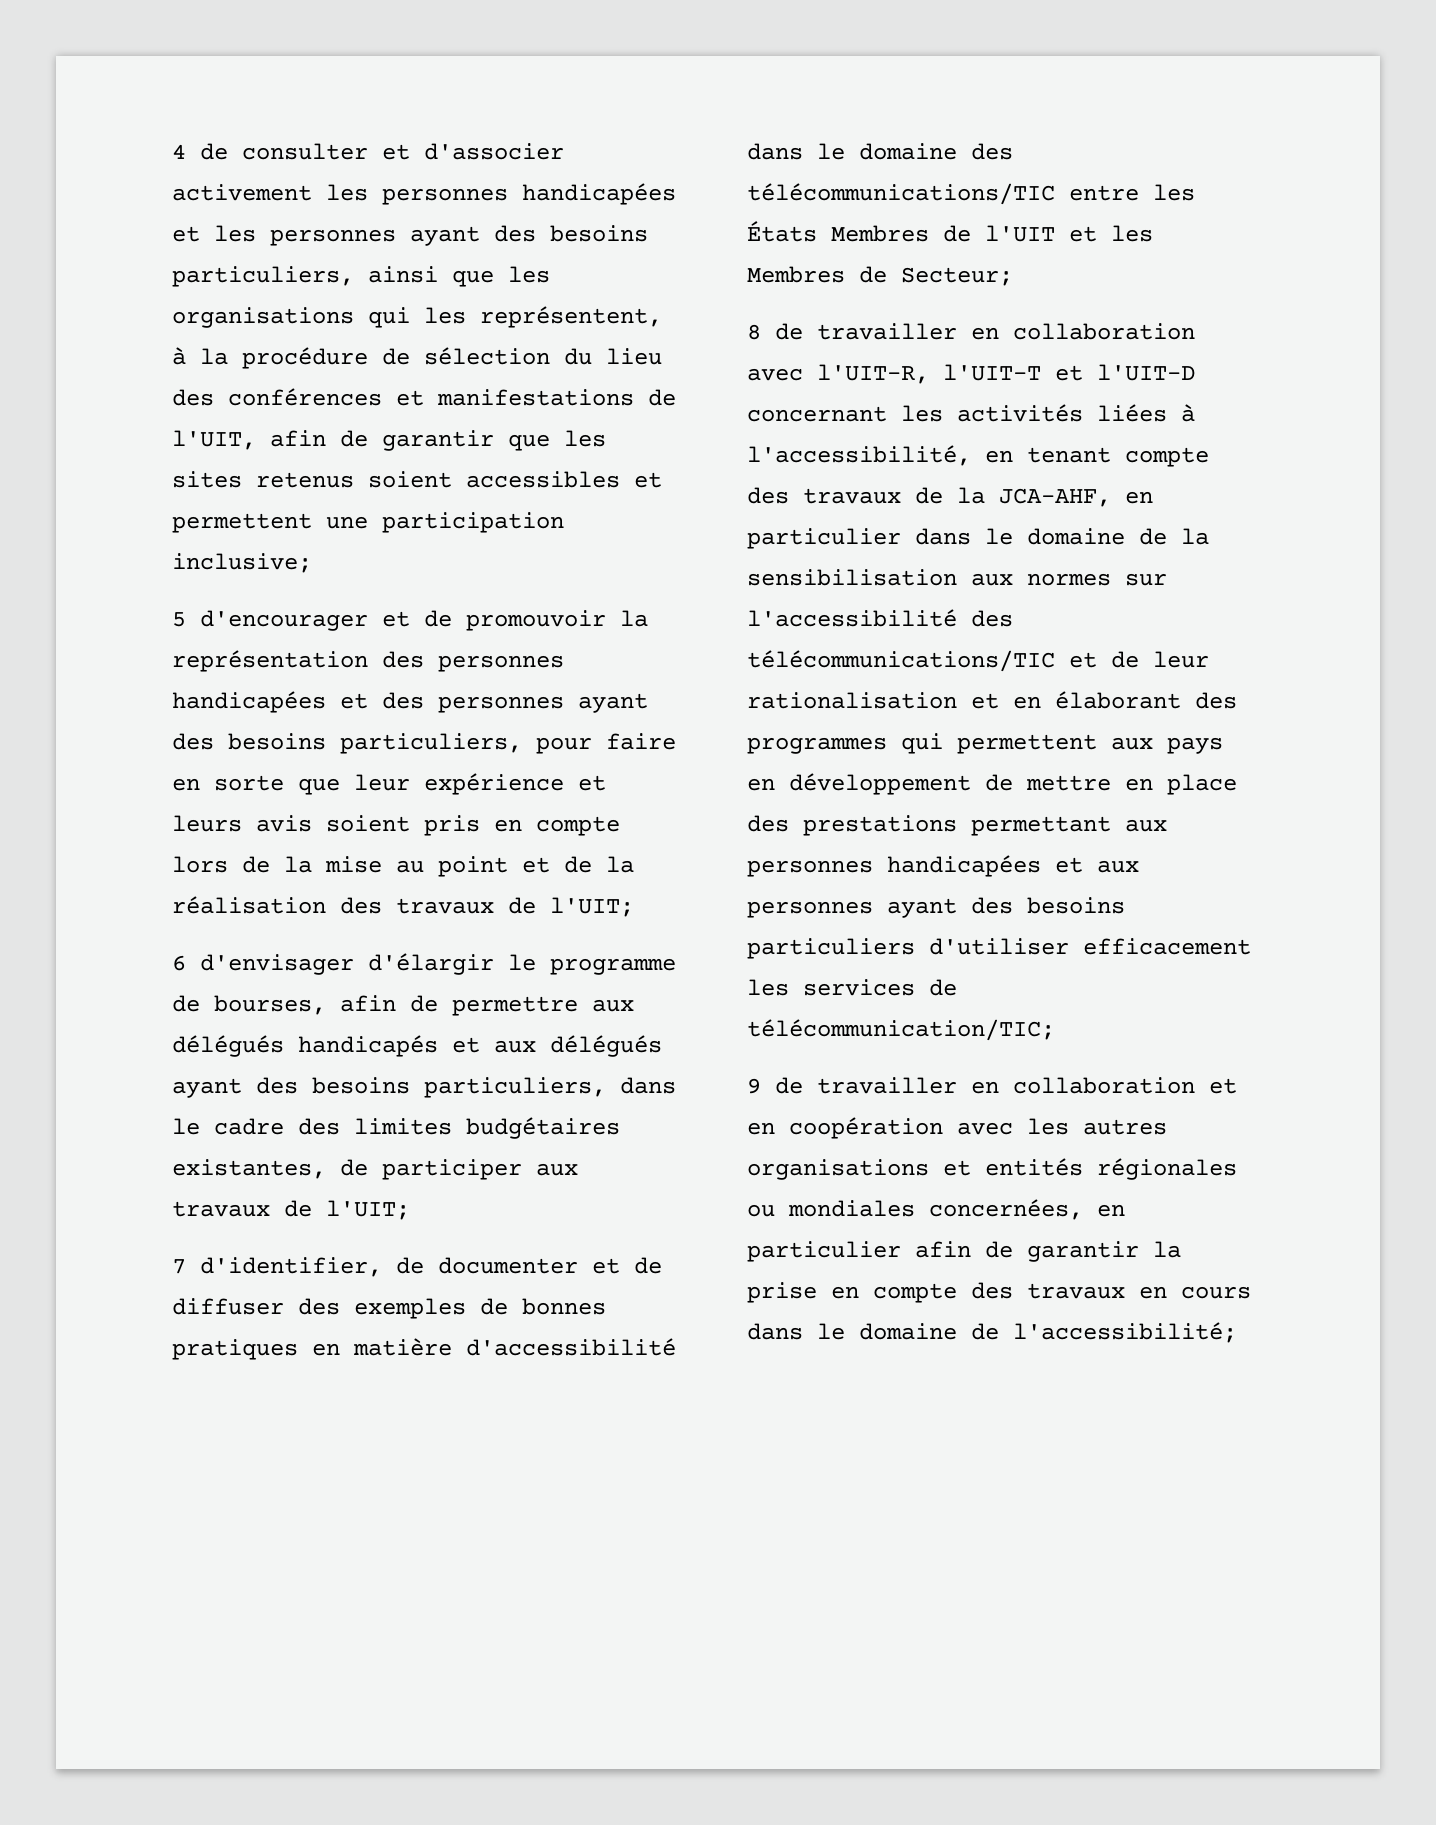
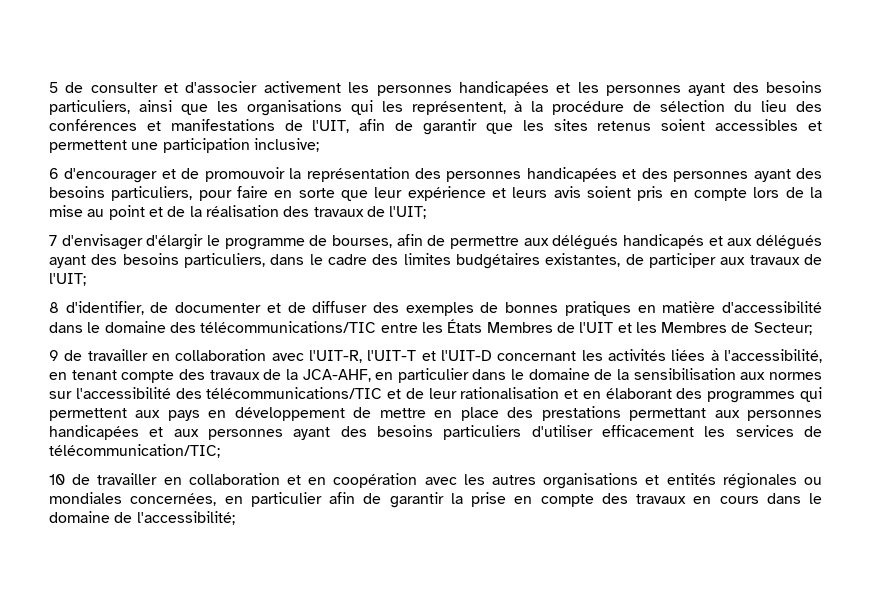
- 4 de consulter et d'associer activement les personnes handicapées et les personnes ayant des besoins particuliers, ainsi que les organisations qui les représentent, à la procédure de sélection du lieu des conférences et manifestations de l'UIT, afin de garantir que les sites retenus soient accessibles et permettent une participation inclusive;
+ 5 de consulter et d'associer activement les personnes handicapées et les personnes ayant des besoins particuliers, ainsi que les organisations qui les représentent, à la procédure de sélection du lieu des conférences et manifestations de l'UIT, afin de garantir que les sites retenus soient accessibles et permettent une participation inclusive;
- 5 d'encourager et de promouvoir la représentation des personnes handicapées et des personnes ayant des besoins particuliers, pour faire en sorte que leur expérience et leurs avis soient pris en compte lors de la mise au point et de la réalisation des travaux de l'UIT;
+ 6 d'encourager et de promouvoir la représentation des personnes handicapées et des personnes ayant des besoins particuliers, pour faire en sorte que leur expérience et leurs avis soient pris en compte lors de la mise au point et de la réalisation des travaux de l'UIT;
- 6 d'envisager d'élargir le programme de bourses, afin de permettre aux délégués handicapés et aux délégués ayant des besoins particuliers, dans le cadre des limites budgétaires existantes, de participer aux travaux de l'UIT;
+ 7 d'envisager d'élargir le programme de bourses, afin de permettre aux délégués handicapés et aux délégués ayant des besoins particuliers, dans le cadre des limites budgétaires existantes, de participer aux travaux de l'UIT;
- 7 d'identifier, de documenter et de diffuser des exemples de bonnes pratiques en matière d'accessibilité dans le domaine des télécommunications/TIC entre les États Membres de l'UIT et les Membres de Secteur;
+ 8 d'identifier, de documenter et de diffuser des exemples de bonnes pratiques en matière d'accessibilité dans le domaine des télécommunications/TIC entre les États Membres de l'UIT et les Membres de Secteur;
- 8 de travailler en collaboration avec l'UIT-R, l'UIT-T et l'UIT-D concernant les activités liées à l'accessibilité, en tenant compte des travaux de la JCA-AHF, en particulier dans le domaine de la sensibilisation aux normes sur l'accessibilité des télécommunications/TIC et de leur rationalisation et en élaborant des programmes qui permettent aux pays en développement de mettre en place des prestations permettant aux personnes handicapées et aux personnes ayant des besoins particuliers d'utiliser efficacement les services de télécommunication/TIC;
+ 9 de travailler en collaboration avec l'UIT-R, l'UIT-T et l'UIT-D concernant les activités liées à l'accessibilité, en tenant compte des travaux de la JCA-AHF, en particulier dans le domaine de la sensibilisation aux normes sur l'accessibilité des télécommunications/TIC et de leur rationalisation et en élaborant des programmes qui permettent aux pays en développement de mettre en place des prestations permettant aux personnes handicapées et aux personnes ayant des besoins particuliers d'utiliser efficacement les services de télécommunication/TIC;
- 9 de travailler en collaboration et en coopération avec les autres organisations et entités régionales ou mondiales concernées, en particulier afin de garantir la prise en compte des travaux en cours dans le domaine de l'accessibilité;
+ 10 de travailler en collaboration et en coopération avec les autres organisations et entités régionales ou mondiales concernées, en particulier afin de garantir la prise en compte des travaux en cours dans le domaine de l'accessibilité;

